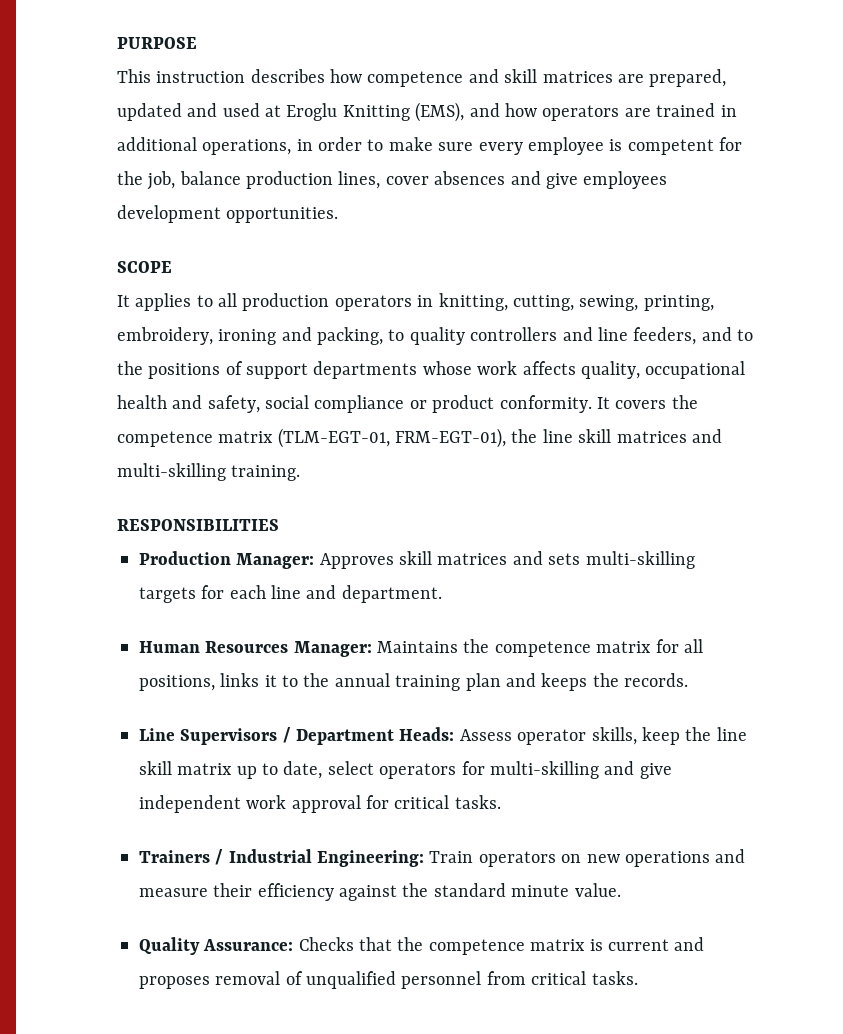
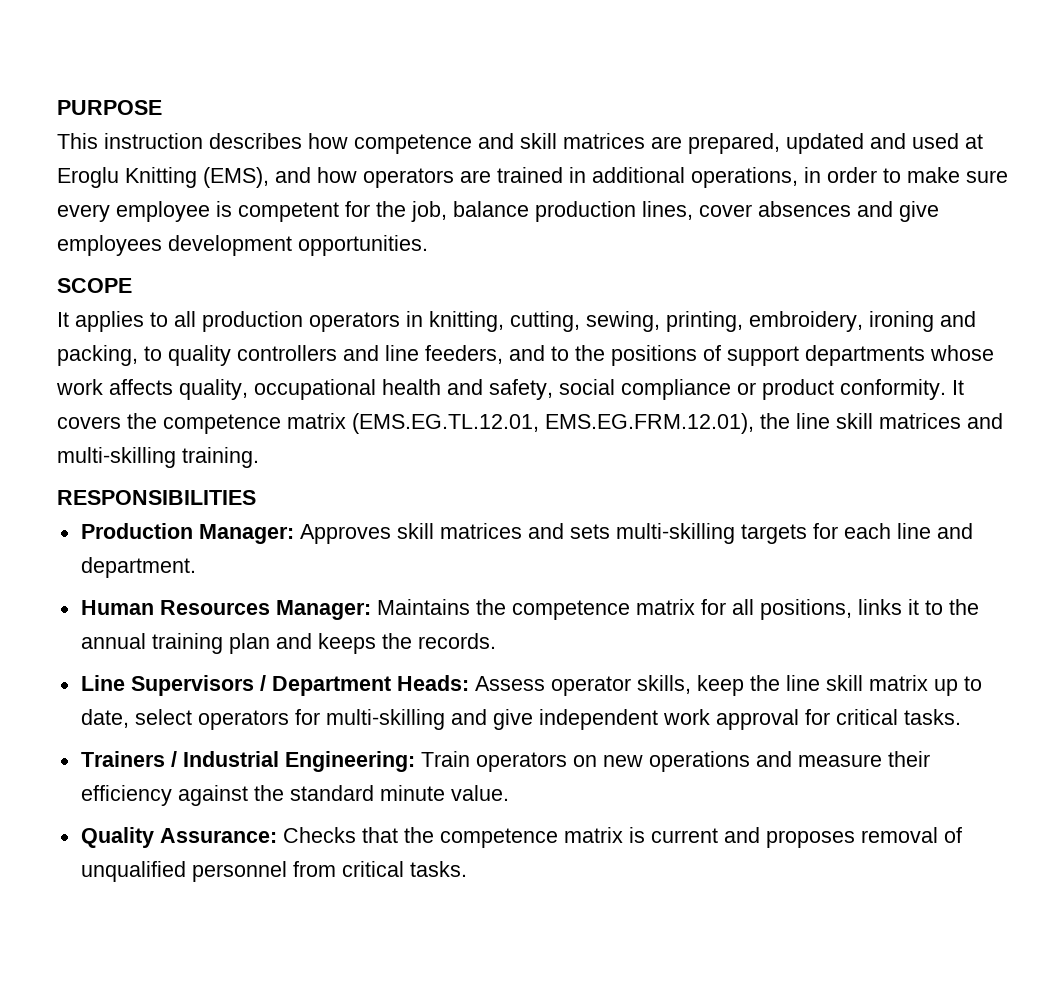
- It covers the competence matrix (TLM-EGT-01, FRM-EGT-01), the line skill matrices and multi-skilling training.
+ It covers the competence matrix (EMS.EG.TL.12.01, EMS.EG.FRM.12.01), the line skill matrices and multi-skilling training.

